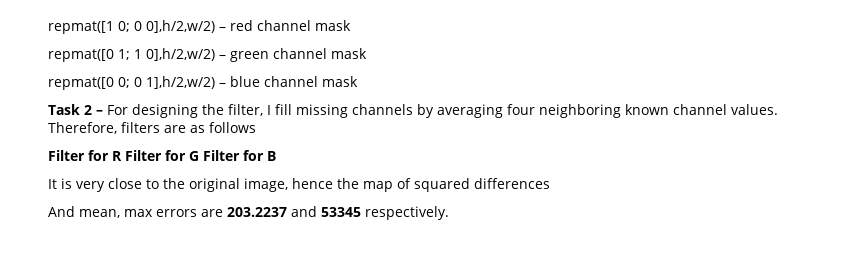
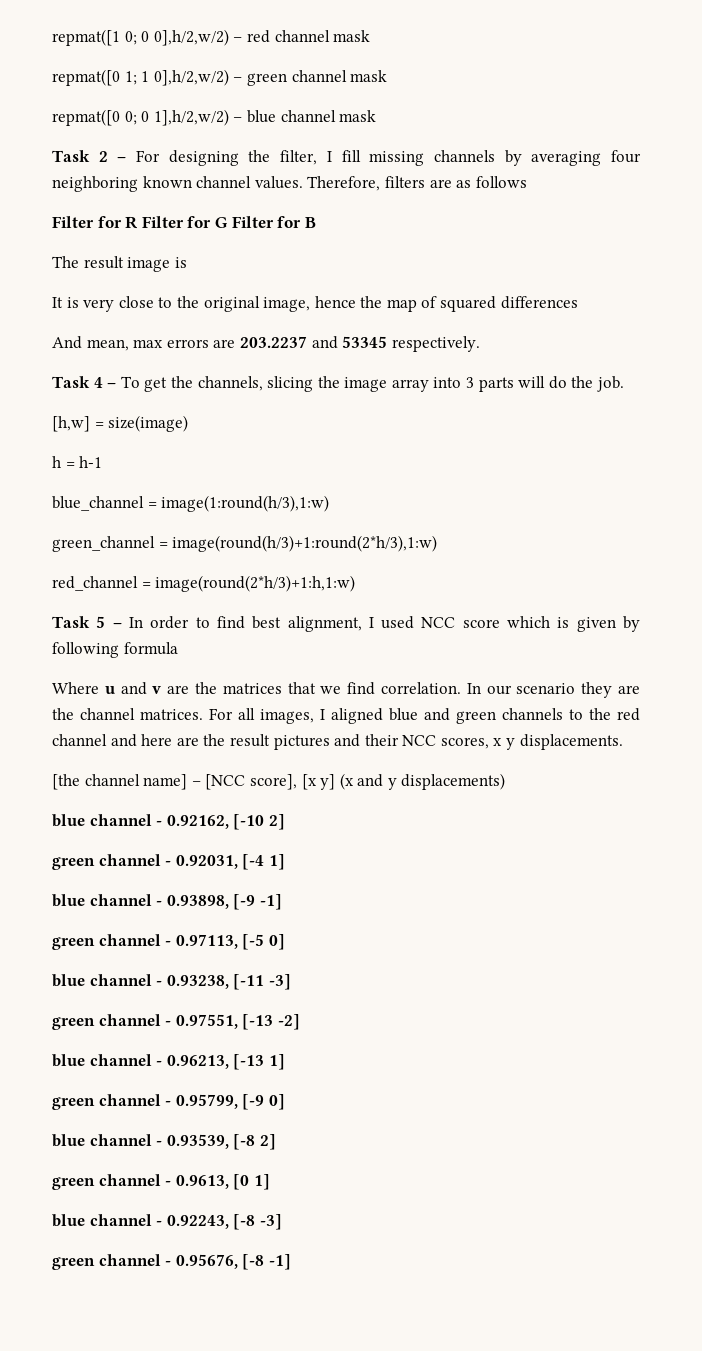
+ The result image is
+ Task 4 – To get the channels, slicing the image array into 3 parts will do the job.
+ [h,w] = size(image)
+ h = h-1
+ blue_channel = image(1:round(h/3),1:w)
+ green_channel = image(round(h/3)+1:round(2*h/3),1:w)
+ red_channel = image(round(2*h/3)+1:h,1:w)
+ Task 5 – In order to find best alignment, I used NCC score which is given by following formula
+ Where u and v are the matrices that we find correlation. In our scenario they are the channel matrices. For all images, I aligned blue and green channels to the red channel and here are the result pictures and their NCC scores, x y displacements.
+ [the channel name] – [NCC score], [x y] (x and y displacements)
+ blue channel - 0.92162, [-10 2]
+ green channel - 0.92031, [-4 1]
+ blue channel - 0.93898, [-9 -1]
+ green channel - 0.97113, [-5 0]
+ blue channel - 0.93238, [-11 -3]
+ green channel - 0.97551, [-13 -2]
+ blue channel - 0.96213, [-13 1]
+ green channel - 0.95799, [-9 0]
+ blue channel - 0.93539, [-8 2]
+ green channel - 0.9613, [0 1]
+ blue channel - 0.92243, [-8 -3]
+ green channel - 0.95676, [-8 -1]

